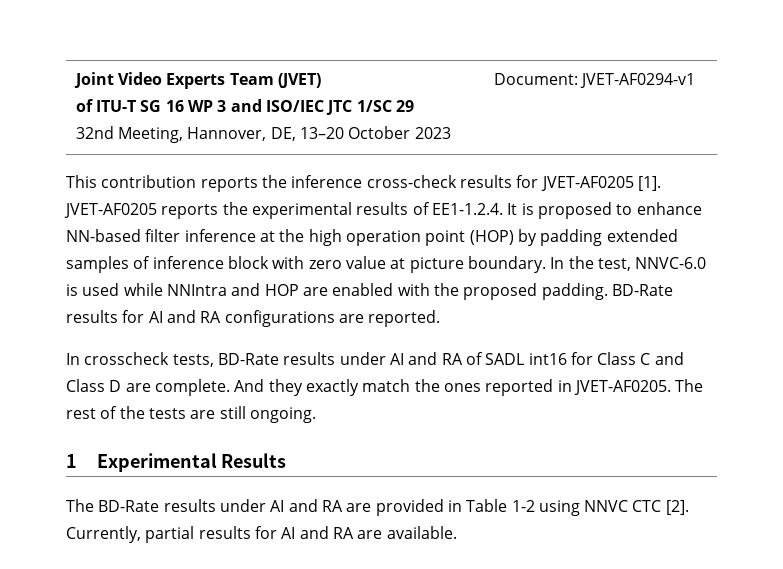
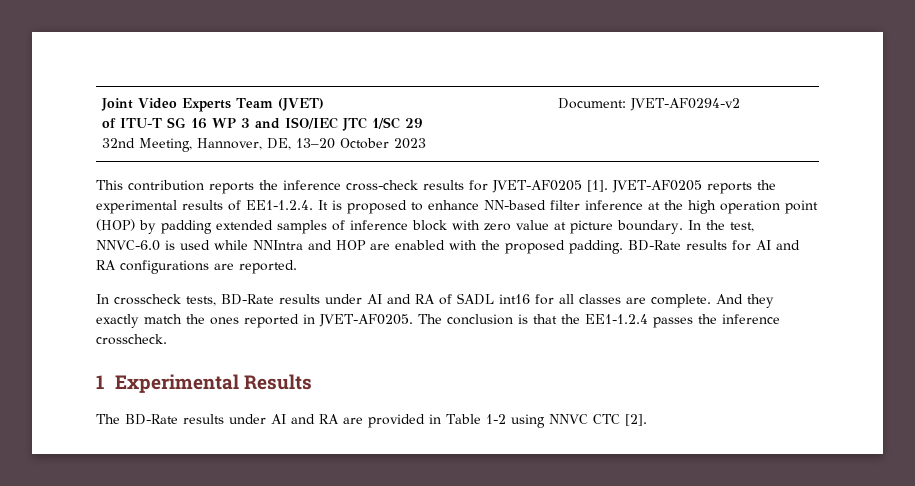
  Joint Video Experts Team (JVET)
  of ITU-T SG 16 WP 3 and ISO/IEC JTC 1/SC 29
- 32nd Meeting, Hannover, DE, 13–20 October 2023 | Document: JVET-AF0294-v1
+ 32nd Meeting, Hannover, DE, 13–20 October 2023 | Document: JVET-AF0294-v2
- In crosscheck tests, BD-Rate results under AI and RA of SADL int16 for Class C and Class D are complete.
+ In crosscheck tests, BD-Rate results under AI and RA of SADL int16 for all classes are complete.
- The rest of the tests are still ongoing.
+ The conclusion is that the EE1-1.2.4 passes the inference crosscheck.
- Currently, partial results for AI and RA are available.

